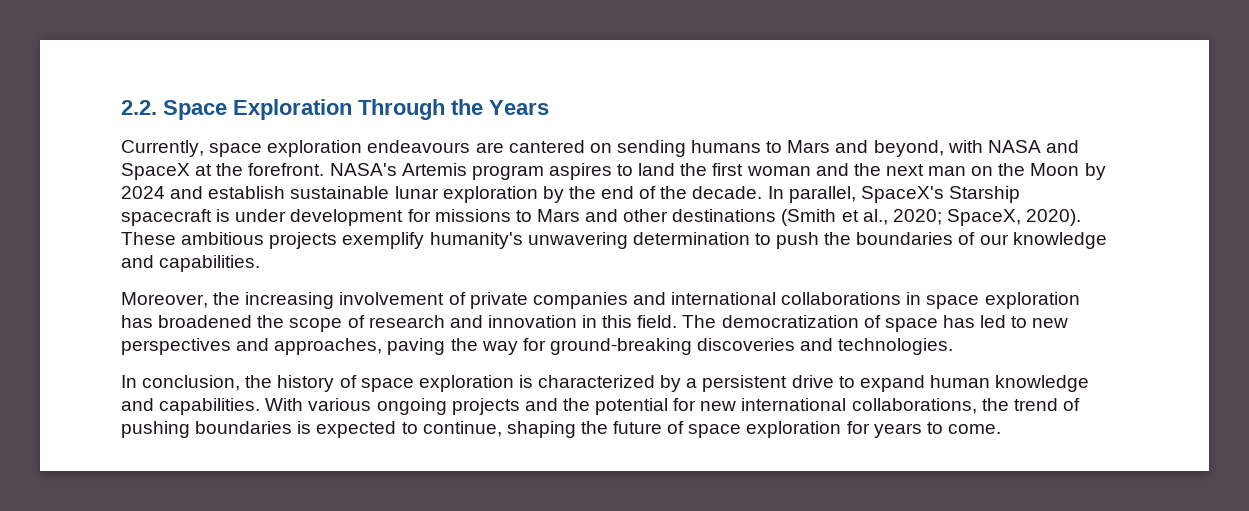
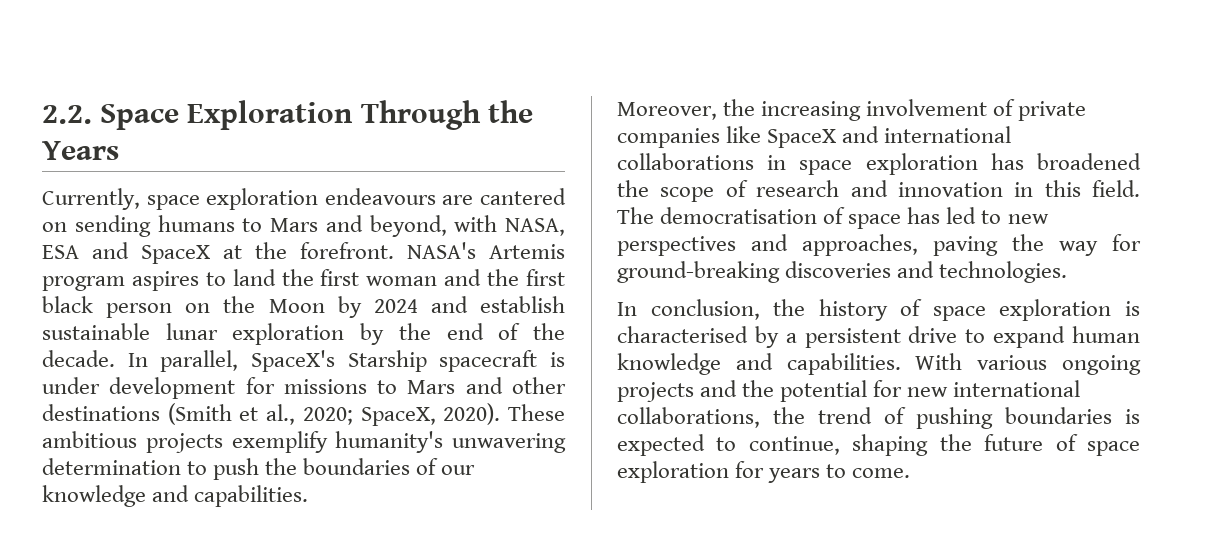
- Currently, space exploration endeavours are cantered on sending humans to Mars and beyond, with NASA and SpaceX at the forefront.
+ Currently, space exploration endeavours are cantered on sending humans to Mars and beyond, with NASA, ESA and SpaceX at the forefront.
- NASA's Artemis program aspires to land the first woman and the next man on the Moon by 2024 and establish sustainable lunar exploration by the end of the decade.
+ NASA's Artemis program aspires to land the first woman and the first black person on the Moon by 2024 and establish sustainable lunar exploration by the end of the decade.
- Moreover, the increasing involvement of private companies and international collaborations in space exploration has broadened the scope of research and innovation in this field.
+ Moreover, the increasing involvement of private companies like SpaceX and international collaborations in space exploration has broadened the scope of research and innovation in this field.
- The democratization of space has led to new perspectives and approaches, paving the way for ground-breaking discoveries and technologies.
+ The democratisation of space has led to new perspectives and approaches, paving the way for ground-breaking discoveries and technologies.
- In conclusion, the history of space exploration is characterized by a persistent drive to expand human knowledge and capabilities.
+ In conclusion, the history of space exploration is characterised by a persistent drive to expand human knowledge and capabilities.

